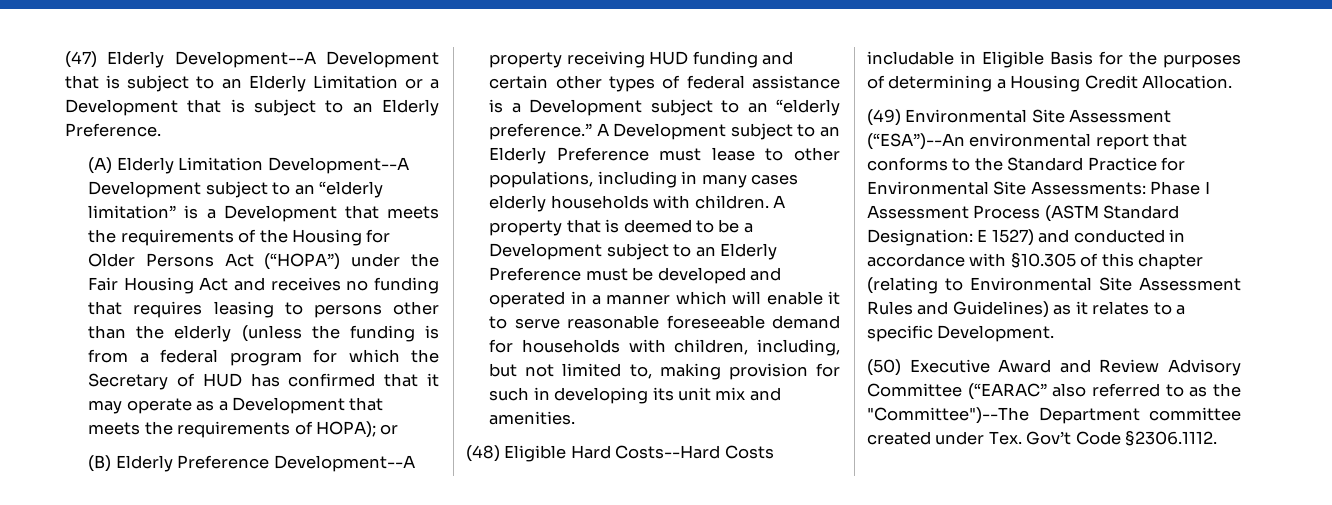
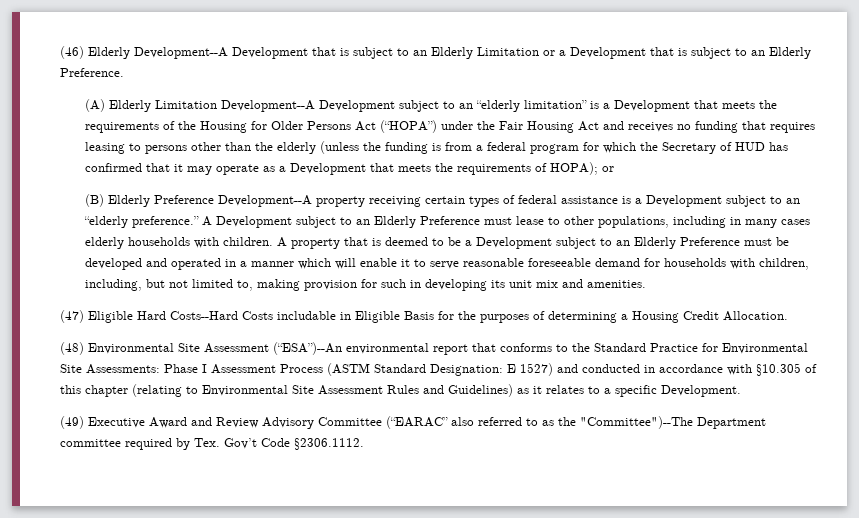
- (47) Elderly Development--A Development that is subject to an Elderly Limitation or a Development that is subject to an Elderly Preference.
+ (46) Elderly Development--A Development that is subject to an Elderly Limitation or a Development that is subject to an Elderly Preference.
- (B) Elderly Preference Development--A property receiving HUD funding and certain other types of federal assistance is a Development subject to an “elderly preference.”
+ (B) Elderly Preference Development--A property receiving certain types of federal assistance is a Development subject to an “elderly preference.”
- (48) Eligible Hard Costs--Hard Costs includable in Eligible Basis for the purposes of determining a Housing Credit Allocation.
+ (47) Eligible Hard Costs--Hard Costs includable in Eligible Basis for the purposes of determining a Housing Credit Allocation.
- (49) Environmental Site Assessment (“ESA”)--An environmental report that conforms to the Standard Practice for Environmental Site Assessments: Phase I Assessment Process (ASTM Standard Designation: E 1527) and conducted in accordance with §10.305 of this chapter (relating to Environmental Site Assessment Rules and Guidelines) as it relates to a specific Development.
+ (48) Environmental Site Assessment (“ESA”)--An environmental report that conforms to the Standard Practice for Environmental Site Assessments: Phase I Assessment Process (ASTM Standard Designation: E 1527) and conducted in accordance with §10.305 of this chapter (relating to Environmental Site Assessment Rules and Guidelines) as it relates to a specific Development.
- (50) Executive Award and Review Advisory Committee (“EARAC” also referred to as the "Committee")--The Department committee created under Tex. Gov’t Code §2306.1112.
+ (49) Executive Award and Review Advisory Committee (“EARAC” also referred to as the "Committee")--The Department committee required by Tex. Gov’t Code §2306.1112.

